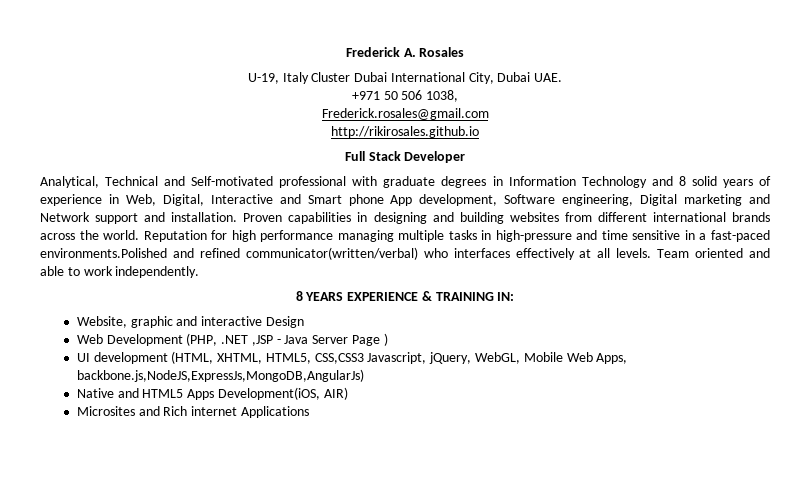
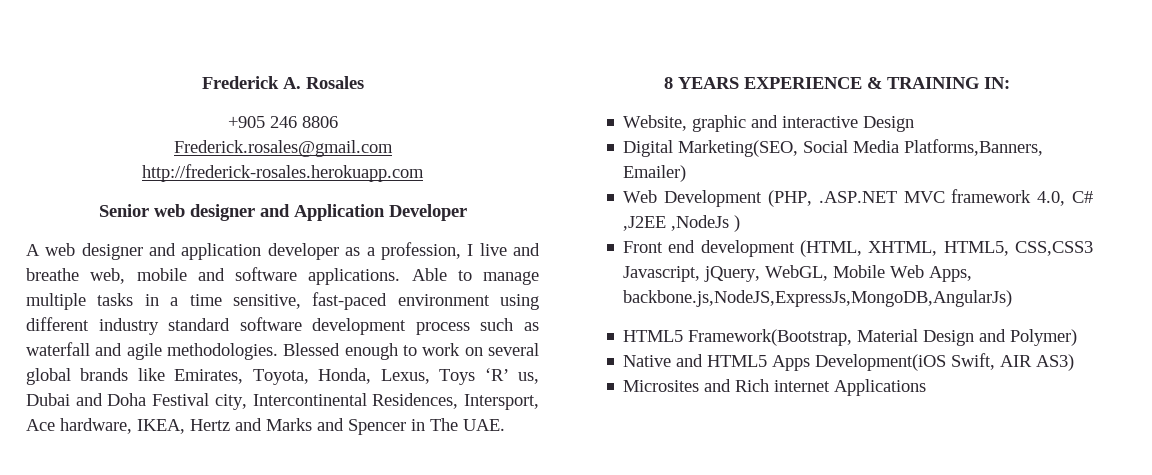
- U-19, Italy Cluster Dubai International City, Dubai UAE.
- +971 50 506 1038,
+ +905 246 8806
  Frederick.rosales@gmail.com
- http://rikirosales.github.io
- Full Stack Developer
- Analytical, Technical and Self-motivated professional with graduate degrees in Information Technology and 8 solid years of experience in Web, Digital, Interactive and Smart phone App development, Software engineering, Digital marketing and Network support and installation. Proven capabilities in designing and building websites from different international brands across the world. Reputation for high performance managing multiple tasks in high-pressure and time sensitive in a fast-paced environments.Polished and refined communicator(written/verbal) who interfaces effectively at all levels. Team oriented and able to work independently.
+ http://frederick-rosales.herokuapp.com
+ Senior web designer and Application Developer
+ A web designer and application developer as a profession, I live and breathe web, mobile and software applications. Able to manage multiple tasks in a time sensitive, fast-paced environment using different industry standard software development process such as waterfall and agile methodologies. Blessed enough to work on several global brands like Emirates, Toyota, Honda, Lexus, Toys ‘R’ us, Dubai and Doha Festival city, Intercontinental Residences, Intersport, Ace hardware, IKEA, Hertz and Marks and Spencer in The UAE.
- Web Development (PHP, .NET ,JSP - Java Server Page )
+ Digital Marketing(SEO, Social Media Platforms,Banners, Emailer)
+ Web Development (PHP, .ASP.NET MVC framework 4.0, C# ,J2EE ,NodeJs )
- UI development (HTML, XHTML, HTML5, CSS,CSS3 Javascript, jQuery, WebGL, Mobile Web Apps, backbone.js,NodeJS,ExpressJs,MongoDB,AngularJs)
+ Front end development (HTML, XHTML, HTML5, CSS,CSS3 Javascript, jQuery, WebGL, Mobile Web Apps, backbone.js,NodeJS,ExpressJs,MongoDB,AngularJs)
+ HTML5 Framework(Bootstrap, Material Design and Polymer)
- Native and HTML5 Apps Development(iOS, AIR)
+ Native and HTML5 Apps Development(iOS Swift, AIR AS3)

